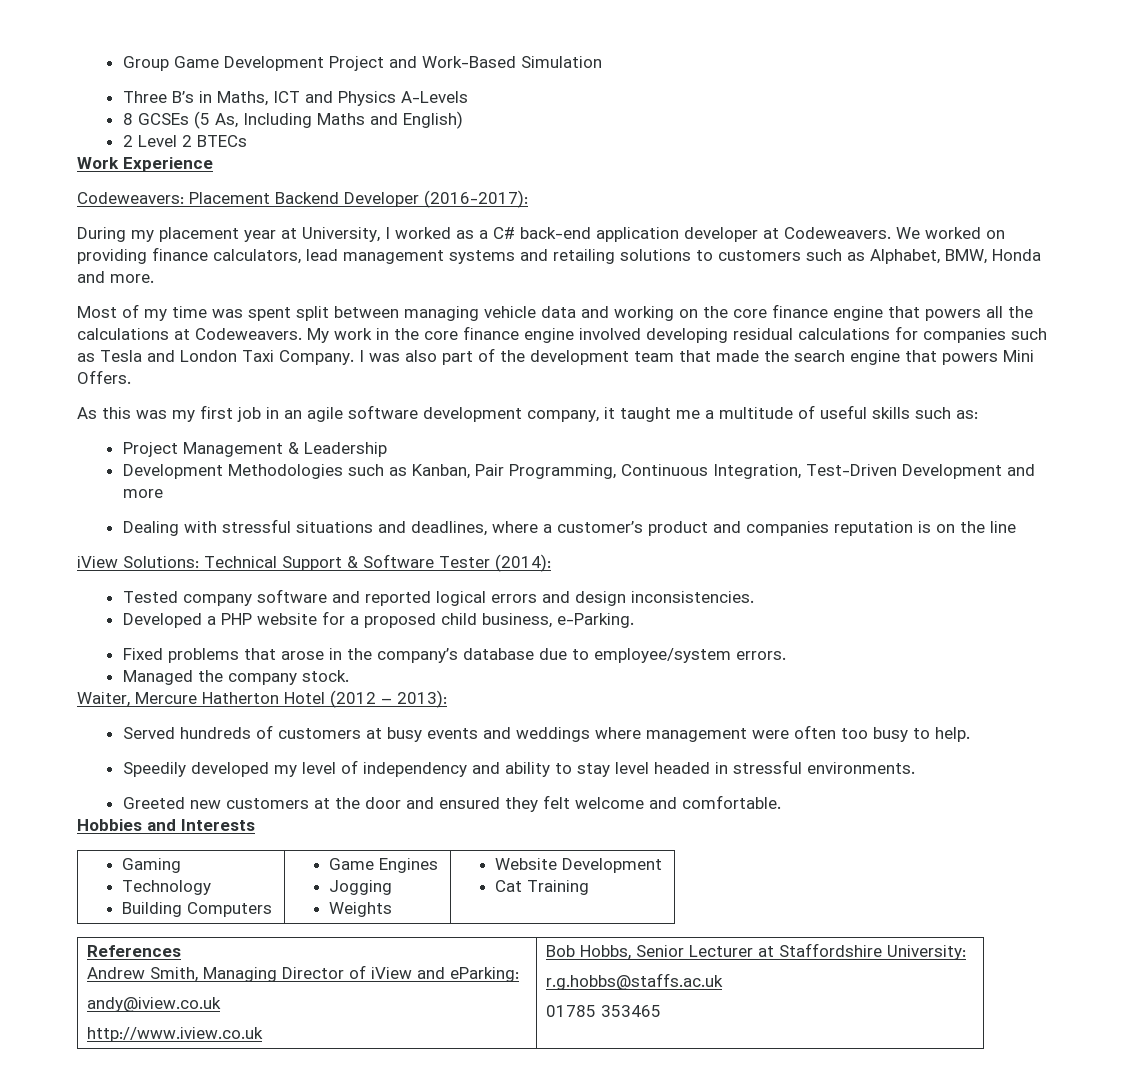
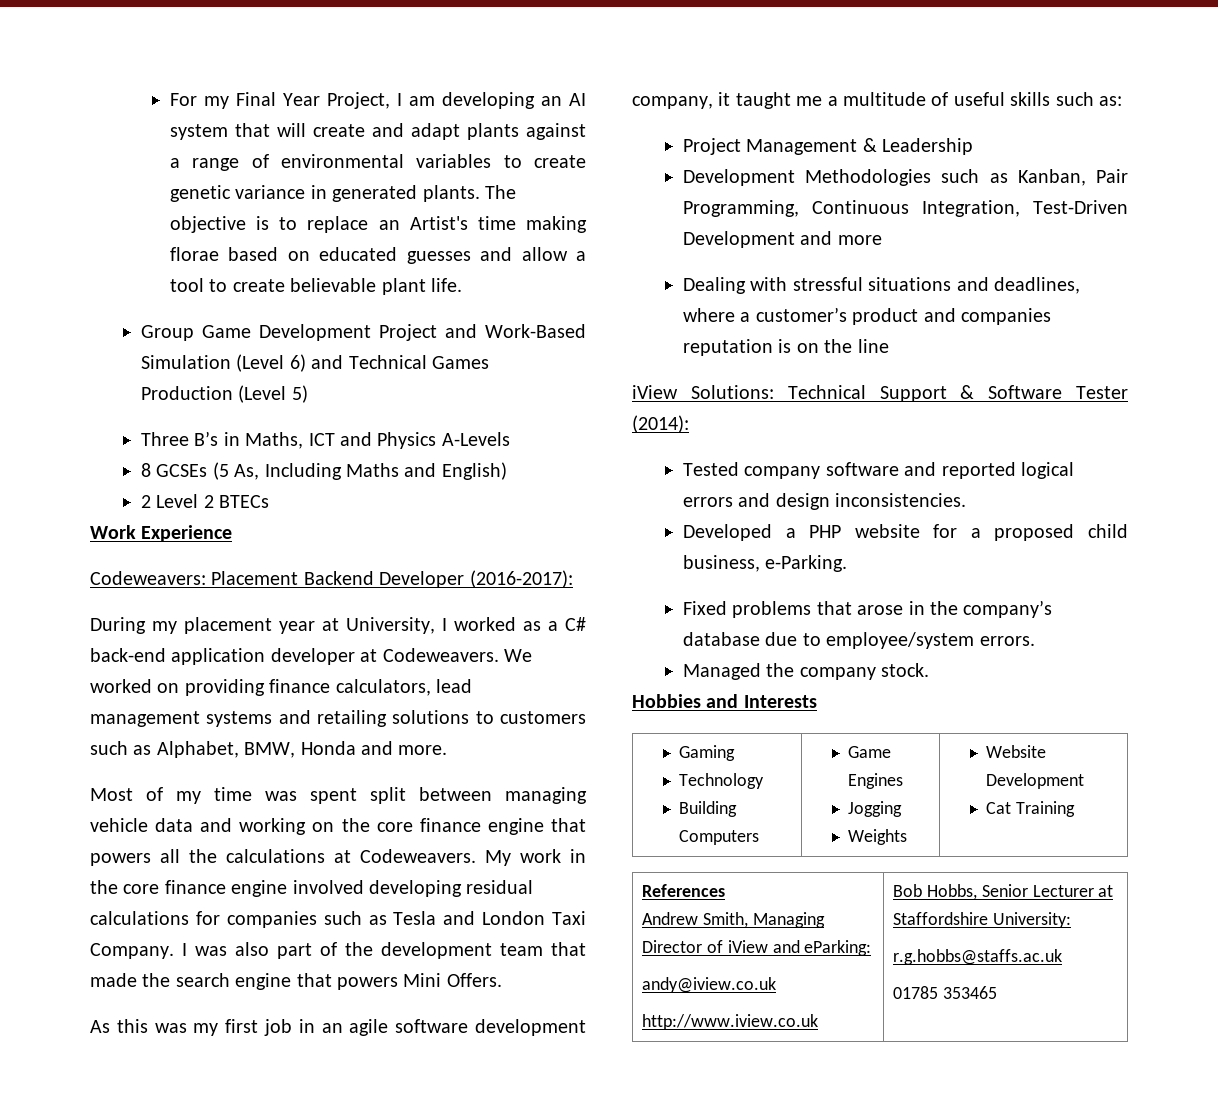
+ For my Final Year Project, I am developing an AI system that will create and adapt plants against a range of environmental variables to create genetic variance in generated plants. The objective is to replace an Artist's time making florae based on educated guesses and allow a tool to create believable plant life.
- Group Game Development Project and Work-Based Simulation
+ Group Game Development Project and Work-Based Simulation (Level 6) and Technical Games Production (Level 5)
- Waiter, Mercure Hatherton Hotel (2012 – 2013):
- Served hundreds of customers at busy events and weddings where management were often too busy to help.
- Speedily developed my level of independency and ability to stay level headed in stressful environments.
- Greeted new customers at the door and ensured they felt welcome and comfortable.

